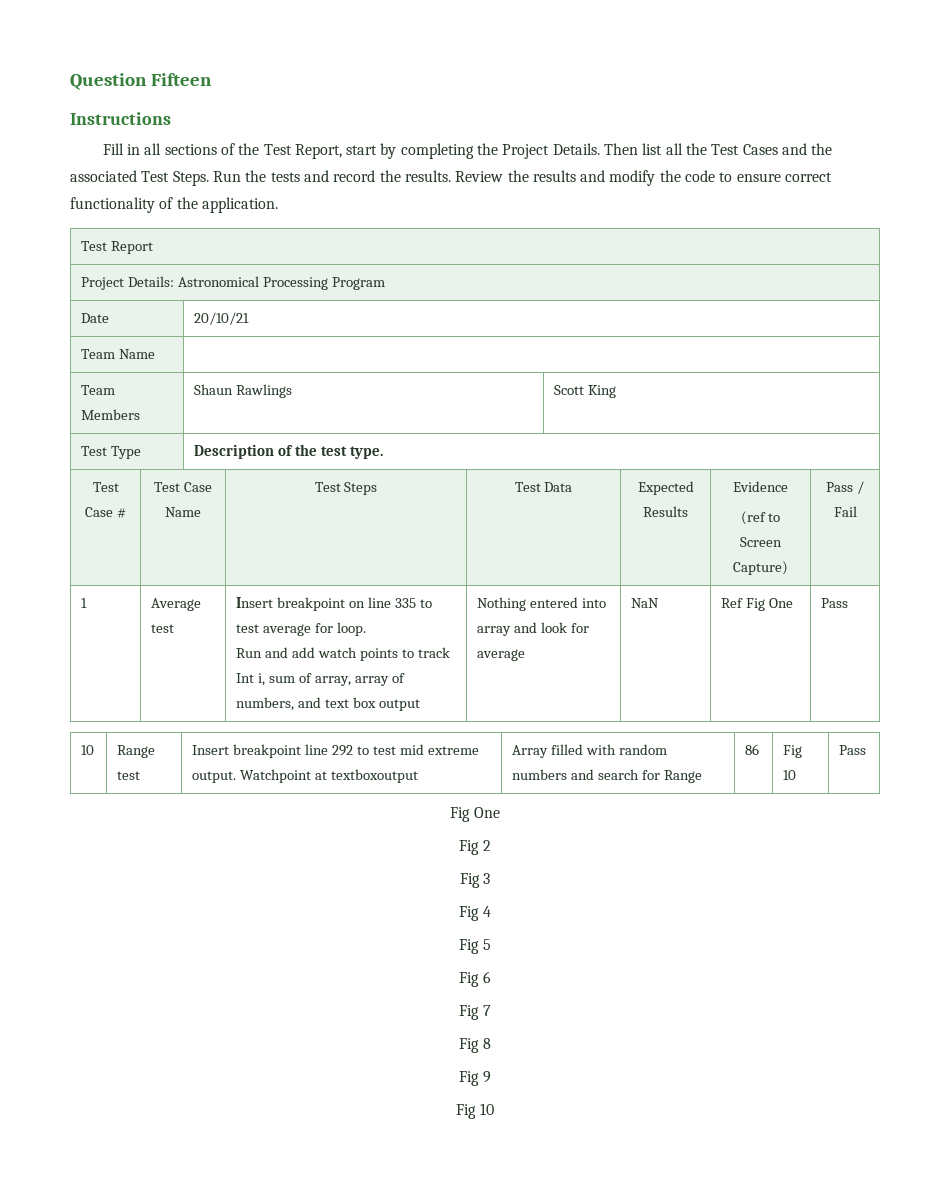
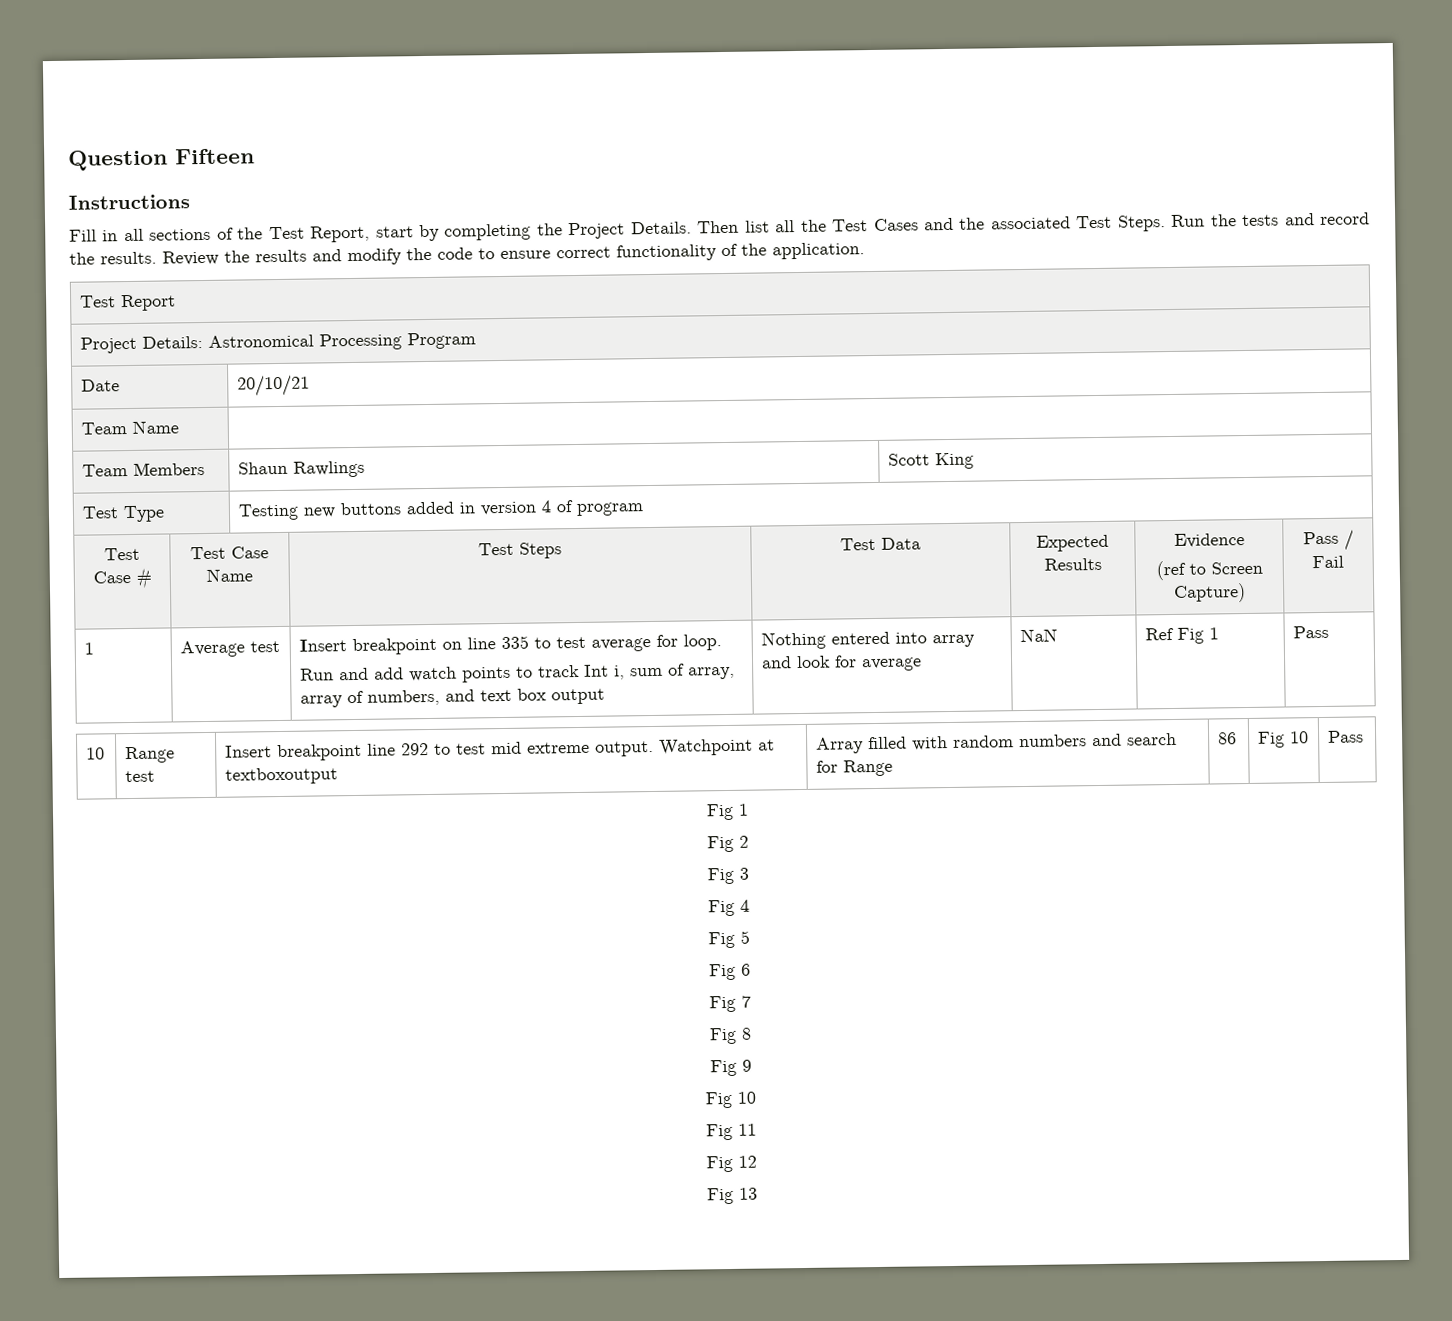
- Test Type | Description of the test type.
+ Test Type | Testing new buttons added in version 4 of program
- Ref Fig One
+ Ref Fig 1
  10 | Range test | Insert breakpoint line 292 to test mid extreme output. Watchpoint at textboxoutput | Array filled with random numbers and search for Range | 86 | Fig 10 | Pass
- Fig One
+ Fig 1
+ Fig 11
+ Fig 12
+ Fig 13

